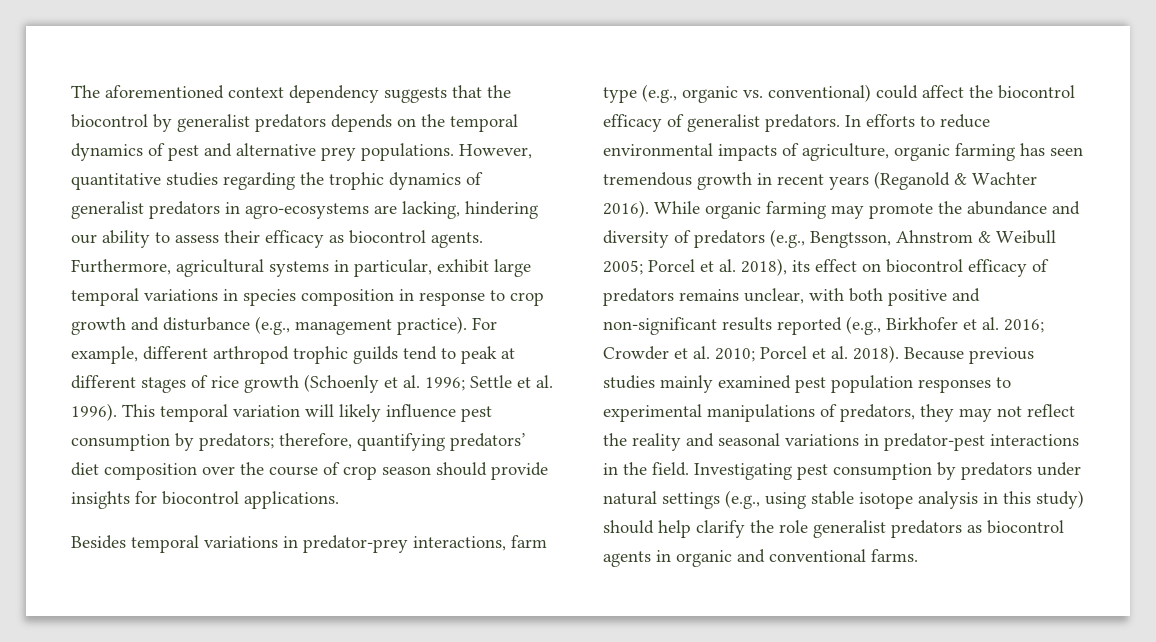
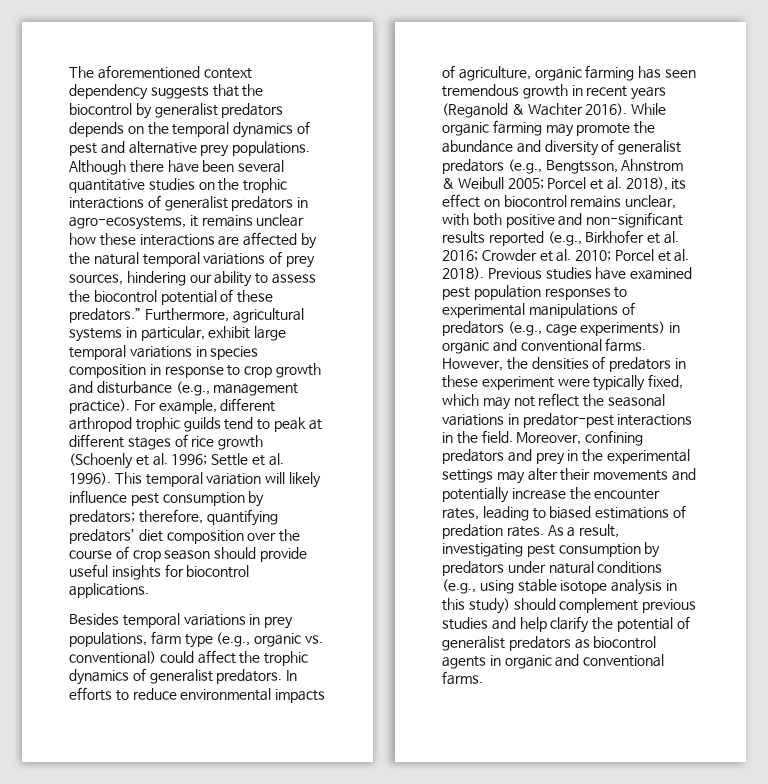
- However, quantitative studies regarding the trophic dynamics of generalist predators in agro-ecosystems are lacking, hindering our ability to assess their efficacy as biocontrol agents.
+ Although there have been several quantitative studies on the trophic interactions of generalist predators in agro-ecosystems, it remains unclear how these interactions are affected by the natural temporal variations of prey sources, hindering our ability to assess the biocontrol potential of these predators.”
- This temporal variation will likely influence pest consumption by predators; therefore, quantifying predators’ diet composition over the course of crop season should provide insights for biocontrol applications.
+ This temporal variation will likely influence pest consumption by predators; therefore, quantifying predators’ diet composition over the course of crop season should provide useful insights for biocontrol applications.
- Besides temporal variations in predator-prey interactions, farm type (e.g., organic vs. conventional) could affect the biocontrol efficacy of generalist predators.
+ Besides temporal variations in prey populations, farm type (e.g., organic vs. conventional) could affect the trophic dynamics of generalist predators.
- While organic farming may promote the abundance and diversity of predators (e.g., Bengtsson, Ahnstrom & Weibull 2005; Porcel et al. 2018), its effect on biocontrol efficacy of predators remains unclear, with both positive and non-significant results reported (e.g., Birkhofer et al. 2016; Crowder et al. 2010; Porcel et al. 2018).
+ While organic farming may promote the abundance and diversity of generalist predators (e.g., Bengtsson, Ahnstrom & Weibull 2005; Porcel et al. 2018), its effect on biocontrol remains unclear, with both positive and non-significant results reported (e.g., Birkhofer et al. 2016; Crowder et al. 2010; Porcel et al. 2018).
- Because previous studies mainly examined pest population responses to experimental manipulations of predators, they may not reflect the reality and seasonal variations in predator-pest interactions in the field.
+ Previous studies have examined pest population responses to experimental manipulations of predators (e.g., cage experiments) in organic and conventional farms. However, the densities of predators in these experiment were typically fixed, which may not reflect the seasonal variations in predator-pest interactions in the field.
- Investigating pest consumption by predators under natural settings (e.g., using stable isotope analysis in this study) should help clarify the role generalist predators as biocontrol agents in organic and conventional farms.
+ Moreover, confining predators and prey in the experimental settings may alter their movements and potentially increase the encounter rates, leading to biased estimations of predation rates. As a result, investigating pest consumption by predators under natural conditions (e.g., using stable isotope analysis in this study) should complement previous studies and help clarify the potential of generalist predators as biocontrol agents in organic and conventional farms.

